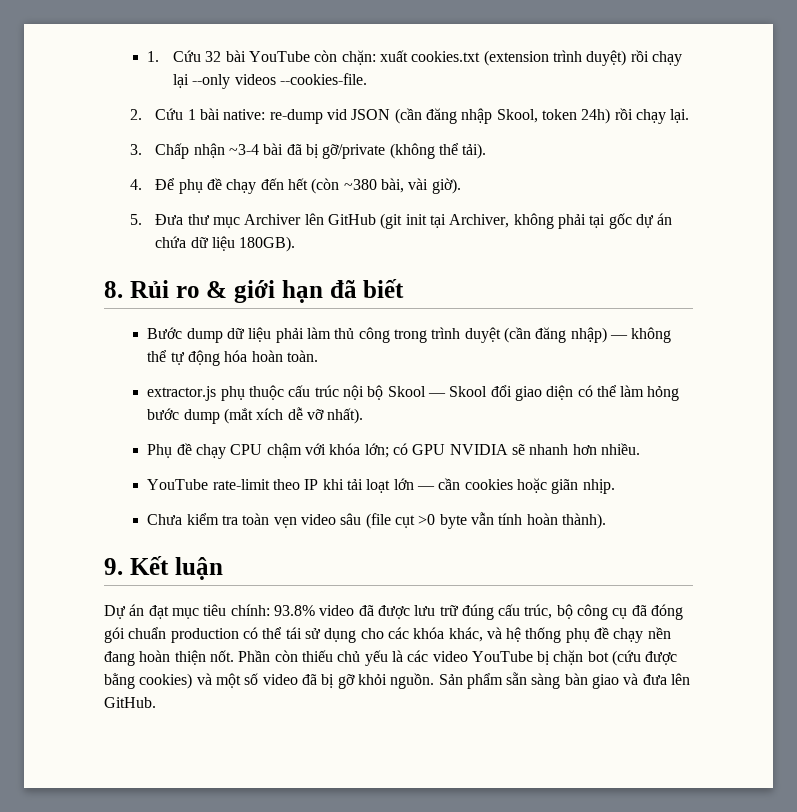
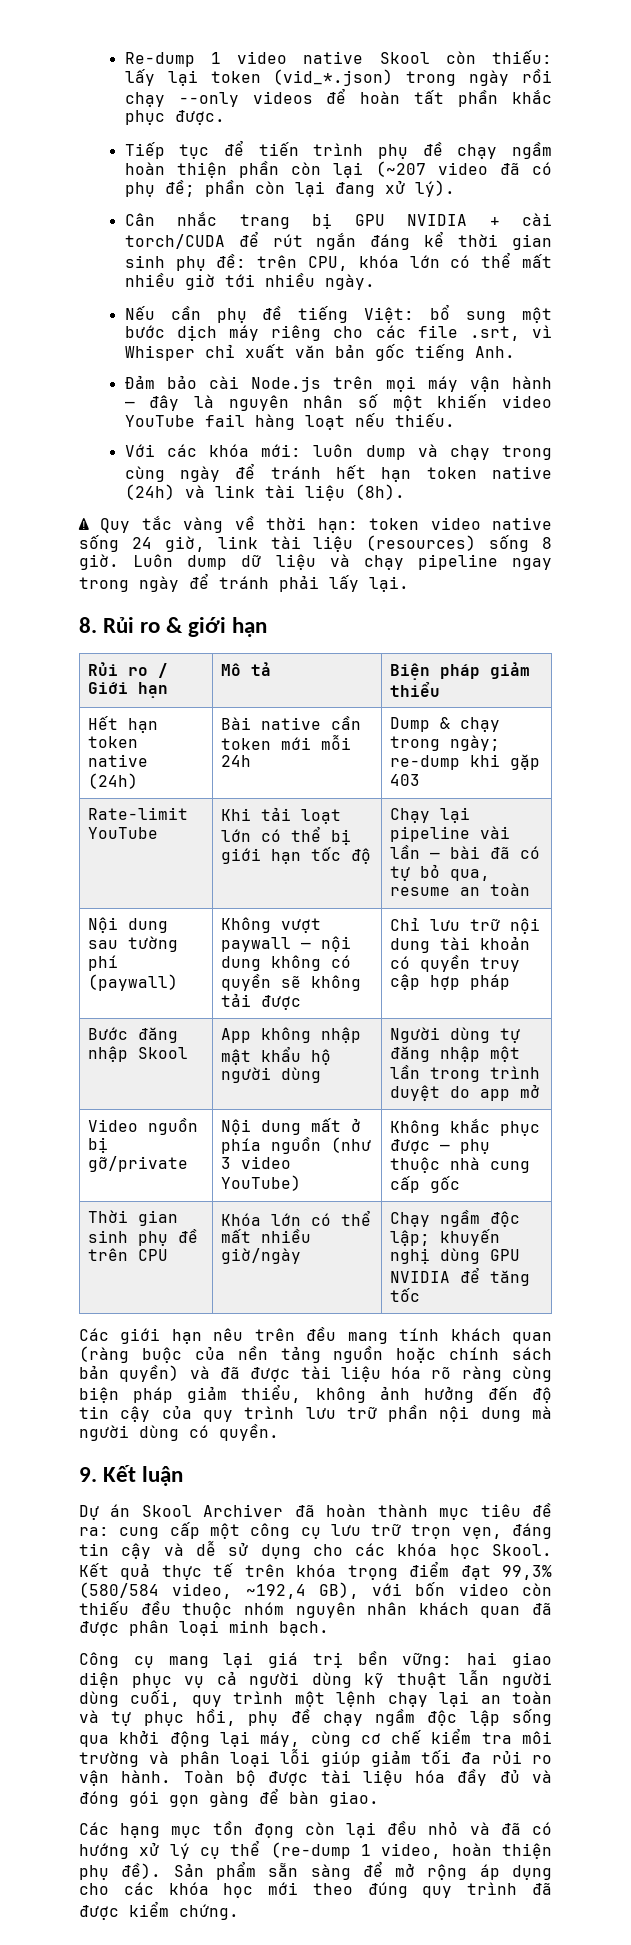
- 1. Cứu 32 bài YouTube còn chặn: xuất cookies.txt (extension trình duyệt) rồi chạy lại --only videos --cookies-file.
- 2. Cứu 1 bài native: re-dump vid JSON (cần đăng nhập Skool, token 24h) rồi chạy lại.
- 3. Chấp nhận ~3-4 bài đã bị gỡ/private (không thể tải).
- 4. Để phụ đề chạy đến hết (còn ~380 bài, vài giờ).
- 5. Đưa thư mục Archiver lên GitHub (git init tại Archiver, không phải tại gốc dự án chứa dữ liệu 180GB).
+ Re-dump 1 video native Skool còn thiếu: lấy lại token (vid_*.json) trong ngày rồi chạy --only videos để hoàn tất phần khắc phục được.
+ Tiếp tục để tiến trình phụ đề chạy ngầm hoàn thiện phần còn lại (~207 video đã có phụ đề; phần còn lại đang xử lý).
+ Cân nhắc trang bị GPU NVIDIA + cài torch/CUDA để rút ngắn đáng kể thời gian sinh phụ đề: trên CPU, khóa lớn có thể mất nhiều giờ tới nhiều ngày.
+ Nếu cần phụ đề tiếng Việt: bổ sung một bước dịch máy riêng cho các file .srt, vì Whisper chỉ xuất văn bản gốc tiếng Anh.
+ Đảm bảo cài Node.js trên mọi máy vận hành — đây là nguyên nhân số một khiến video YouTube fail hàng loạt nếu thiếu.
+ Với các khóa mới: luôn dump và chạy trong cùng ngày để tránh hết hạn token native (24h) và link tài liệu (8h).
+ ⚠ Quy tắc vàng về thời hạn: token video native sống 24 giờ, link tài liệu (resources) sống 8 giờ. Luôn dump dữ liệu và chạy pipeline ngay trong ngày để tránh phải lấy lại.
- 8. Rủi ro & giới hạn đã biết
- Bước dump dữ liệu phải làm thủ công trong trình duyệt (cần đăng nhập) — không thể tự động hóa hoàn toàn.
- extractor.js phụ thuộc cấu trúc nội bộ Skool — Skool đổi giao diện có thể làm hỏng bước dump (mắt xích dễ vỡ nhất).
- Phụ đề chạy CPU chậm với khóa lớn; có GPU NVIDIA sẽ nhanh hơn nhiều.
- YouTube rate-limit theo IP khi tải loạt lớn — cần cookies hoặc giãn nhịp.
- Chưa kiểm tra toàn vẹn video sâu (file cụt >0 byte vẫn tính hoàn thành).
+ 8. Rủi ro & giới hạn
+ Rủi ro / Giới hạn | Mô tả | Biện pháp giảm thiểu
+ Hết hạn token native (24h) | Bài native cần token mới mỗi 24h | Dump & chạy trong ngày; re-dump khi gặp 403
+ Rate-limit YouTube | Khi tải loạt lớn có thể bị giới hạn tốc độ | Chạy lại pipeline vài lần — bài đã có tự bỏ qua, resume an toàn
+ Nội dung sau tường phí (paywall) | Không vượt paywall — nội dung không có quyền sẽ không tải được | Chỉ lưu trữ nội dung tài khoản có quyền truy cập hợp pháp
+ Bước đăng nhập Skool | App không nhập mật khẩu hộ người dùng | Người dùng tự đăng nhập một lần trong trình duyệt do app mở
+ Video nguồn bị gỡ/private | Nội dung mất ở phía nguồn (như 3 video YouTube) | Không khắc phục được — phụ thuộc nhà cung cấp gốc
+ Thời gian sinh phụ đề trên CPU | Khóa lớn có thể mất nhiều giờ/ngày | Chạy ngầm độc lập; khuyến nghị dùng GPU NVIDIA để tăng tốc
+ Các giới hạn nêu trên đều mang tính khách quan (ràng buộc của nền tảng nguồn hoặc chính sách bản quyền) và đã được tài liệu hóa rõ ràng cùng biện pháp giảm thiểu, không ảnh hưởng đến độ tin cậy của quy trình lưu trữ phần nội dung mà người dùng có quyền.
- Dự án đạt mục tiêu chính: 93.8% video đã được lưu trữ đúng cấu trúc, bộ công cụ đã đóng gói chuẩn production có thể tái sử dụng cho các khóa khác, và hệ thống phụ đề chạy nền đang hoàn thiện nốt. Phần còn thiếu chủ yếu là các video YouTube bị chặn bot (cứu được bằng cookies) và một số video đã bị gỡ khỏi nguồn. Sản phẩm sẵn sàng bàn giao và đưa lên GitHub.
+ Dự án Skool Archiver đã hoàn thành mục tiêu đề ra: cung cấp một công cụ lưu trữ trọn vẹn, đáng tin cậy và dễ sử dụng cho các khóa học Skool. Kết quả thực tế trên khóa trọng điểm đạt 99,3% (580/584 video, ~192,4 GB), với bốn video còn thiếu đều thuộc nhóm nguyên nhân khách quan đã được phân loại minh bạch.
+ Công cụ mang lại giá trị bền vững: hai giao diện phục vụ cả người dùng kỹ thuật lẫn người dùng cuối, quy trình một lệnh chạy lại an toàn và tự phục hồi, phụ đề chạy ngầm độc lập sống qua khởi động lại máy, cùng cơ chế kiểm tra môi trường và phân loại lỗi giúp giảm tối đa rủi ro vận hành. Toàn bộ được tài liệu hóa đầy đủ và đóng gói gọn gàng để bàn giao.
+ Các hạng mục tồn đọng còn lại đều nhỏ và đã có hướng xử lý cụ thể (re-dump 1 video, hoàn thiện phụ đề). Sản phẩm sẵn sàng để mở rộng áp dụng cho các khóa học mới theo đúng quy trình đã được kiểm chứng.

